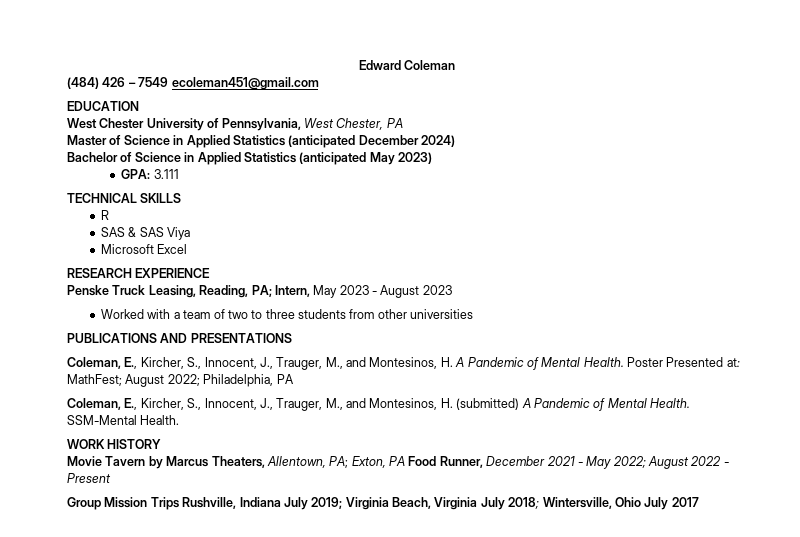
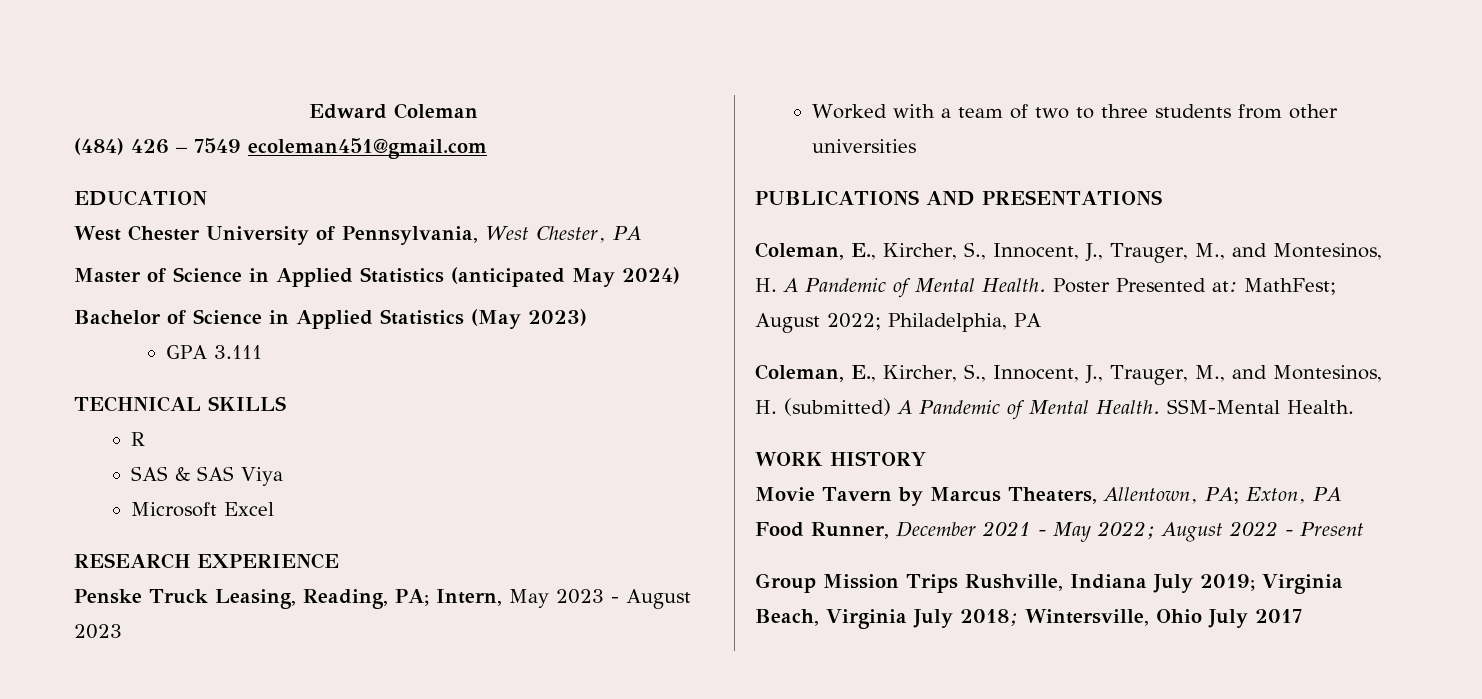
- Master of Science in Applied Statistics (anticipated December 2024)
+ Master of Science in Applied Statistics (anticipated May 2024)
- Bachelor of Science in Applied Statistics (anticipated May 2023)
+ Bachelor of Science in Applied Statistics (May 2023)
- GPA: 3.111
+ GPA 3.111

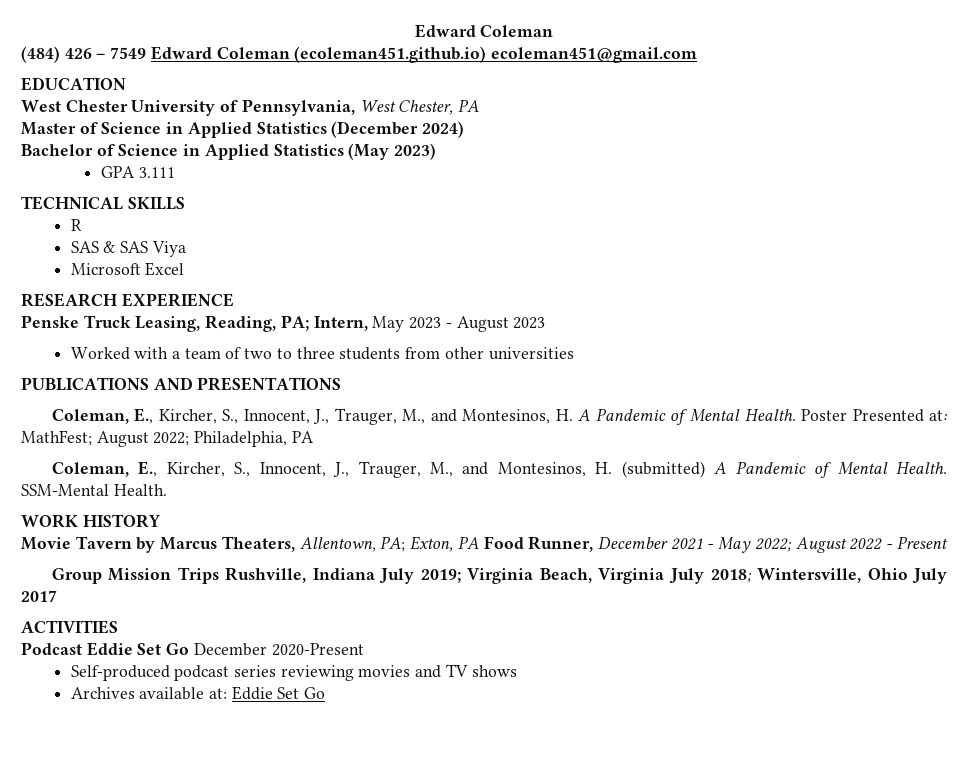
- (484) 426 – 7549 ecoleman451@gmail.com
+ (484) 426 – 7549 Edward Coleman (ecoleman451.github.io) ecoleman451@gmail.com
- Master of Science in Applied Statistics (anticipated May 2024)
+ Master of Science in Applied Statistics (December 2024)
+ ACTIVITIES
+ Podcast Eddie Set Go December 2020-Present
+ Self-produced podcast series reviewing movies and TV shows
+ Archives available at: Eddie Set Go

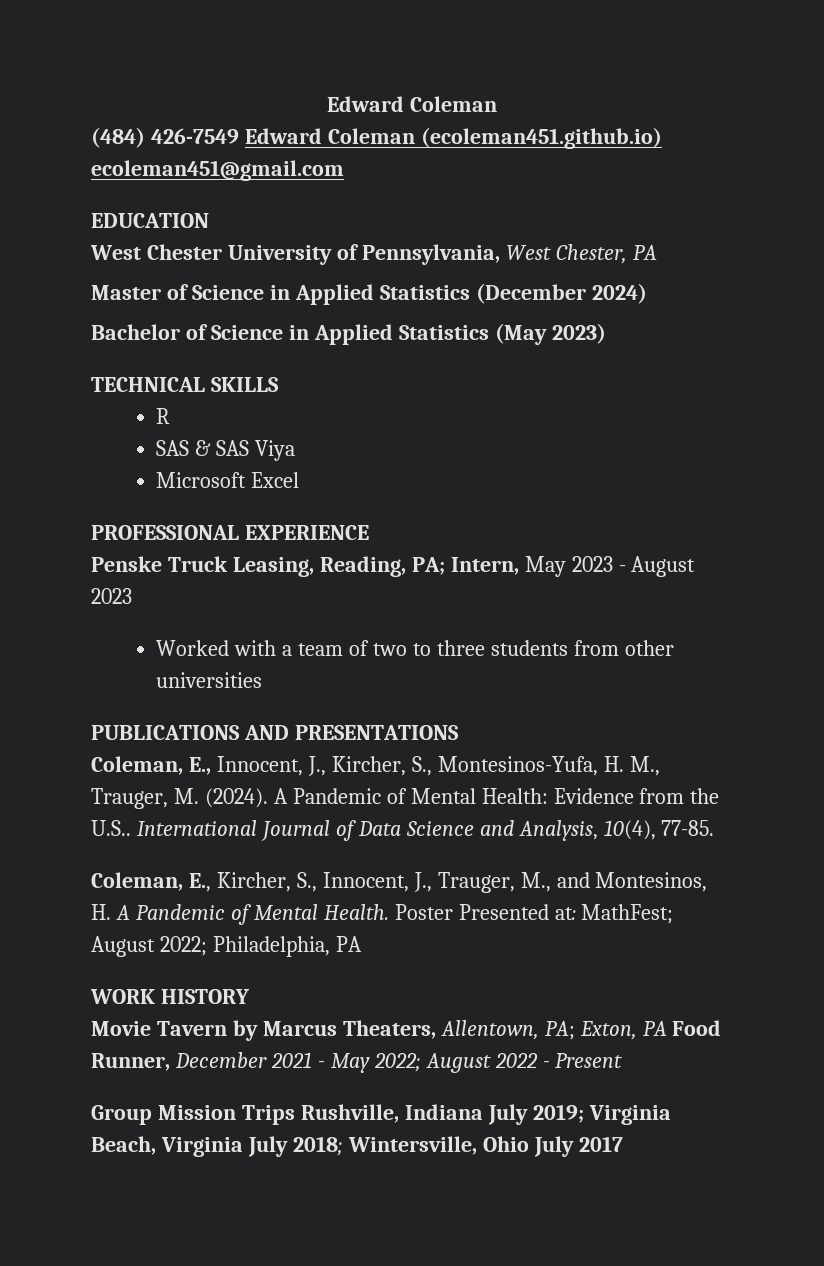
- (484) 426 – 7549 Edward Coleman (ecoleman451.github.io) ecoleman451@gmail.com
+ (484) 426-7549 Edward Coleman (ecoleman451.github.io) ecoleman451@gmail.com
- GPA 3.111
- RESEARCH EXPERIENCE
+ PROFESSIONAL EXPERIENCE
+ Coleman, E., Innocent, J., Kircher, S., Montesinos-Yufa, H. M., Trauger, M. (2024). A Pandemic of Mental Health: Evidence from the U.S.. International Journal of Data Science and Analysis, 10(4), 77-85.
- Coleman, E., Kircher, S., Innocent, J., Trauger, M., and Montesinos, H. (submitted) A Pandemic of Mental Health. SSM-Mental Health.
- ACTIVITIES
- Podcast Eddie Set Go December 2020-Present
- Self-produced podcast series reviewing movies and TV shows
- Archives available at: Eddie Set Go

